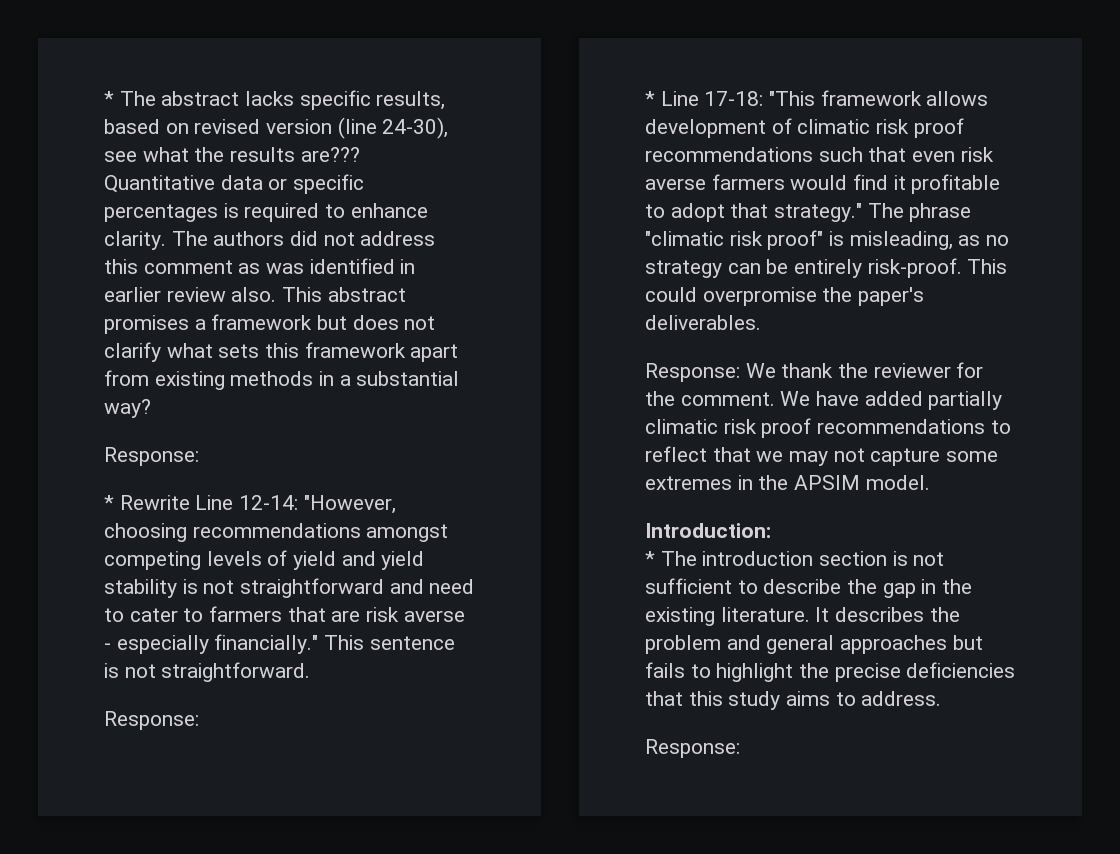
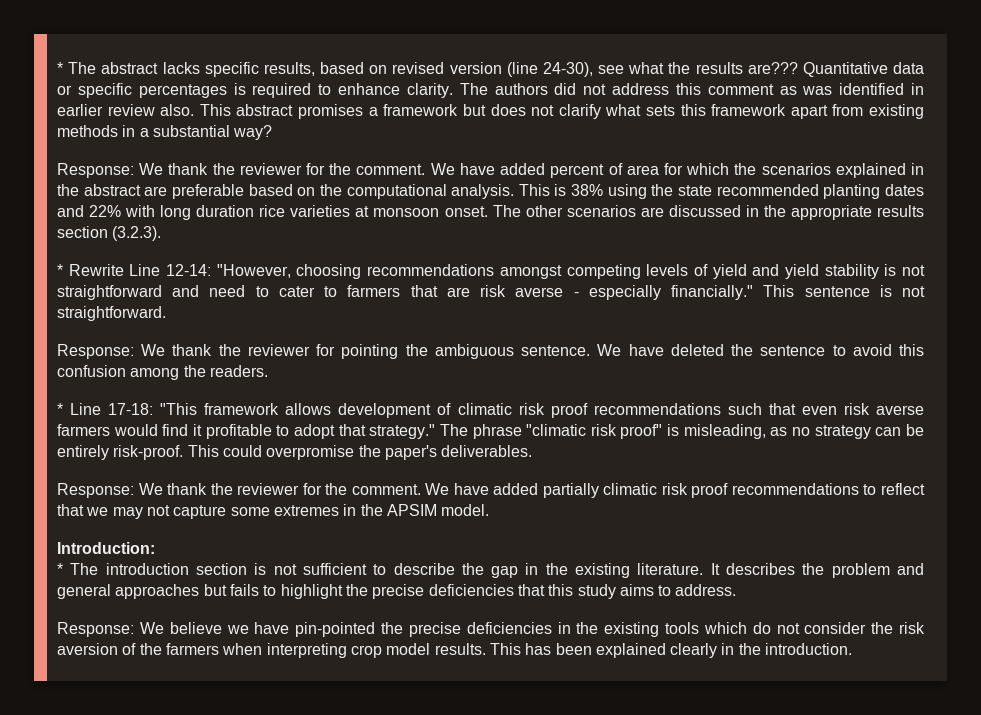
  This abstract promises a framework but does not clarify what sets this framework apart from existing methods in a substantial way?
- Response:
+ Response: We thank the reviewer for the comment. We have added percent of area for which the scenarios explained in the abstract are preferable based on the computational analysis. This is 38% using the state recommended planting dates and 22% with long duration rice varieties at monsoon onset. The other scenarios are discussed in the appropriate results section (3.2.3).
  This sentence is not straightforward.
- Response:
+ Response: We thank the reviewer for pointing the ambiguous sentence. We have deleted the sentence to avoid this confusion among the readers.
  It describes the problem and general approaches but fails to highlight the precise deficiencies that this study aims to address.
- Response:
+ Response: We believe we have pin-pointed the precise deficiencies in the existing tools which do not consider the risk aversion of the farmers when interpreting crop model results. This has been explained clearly in the introduction.

